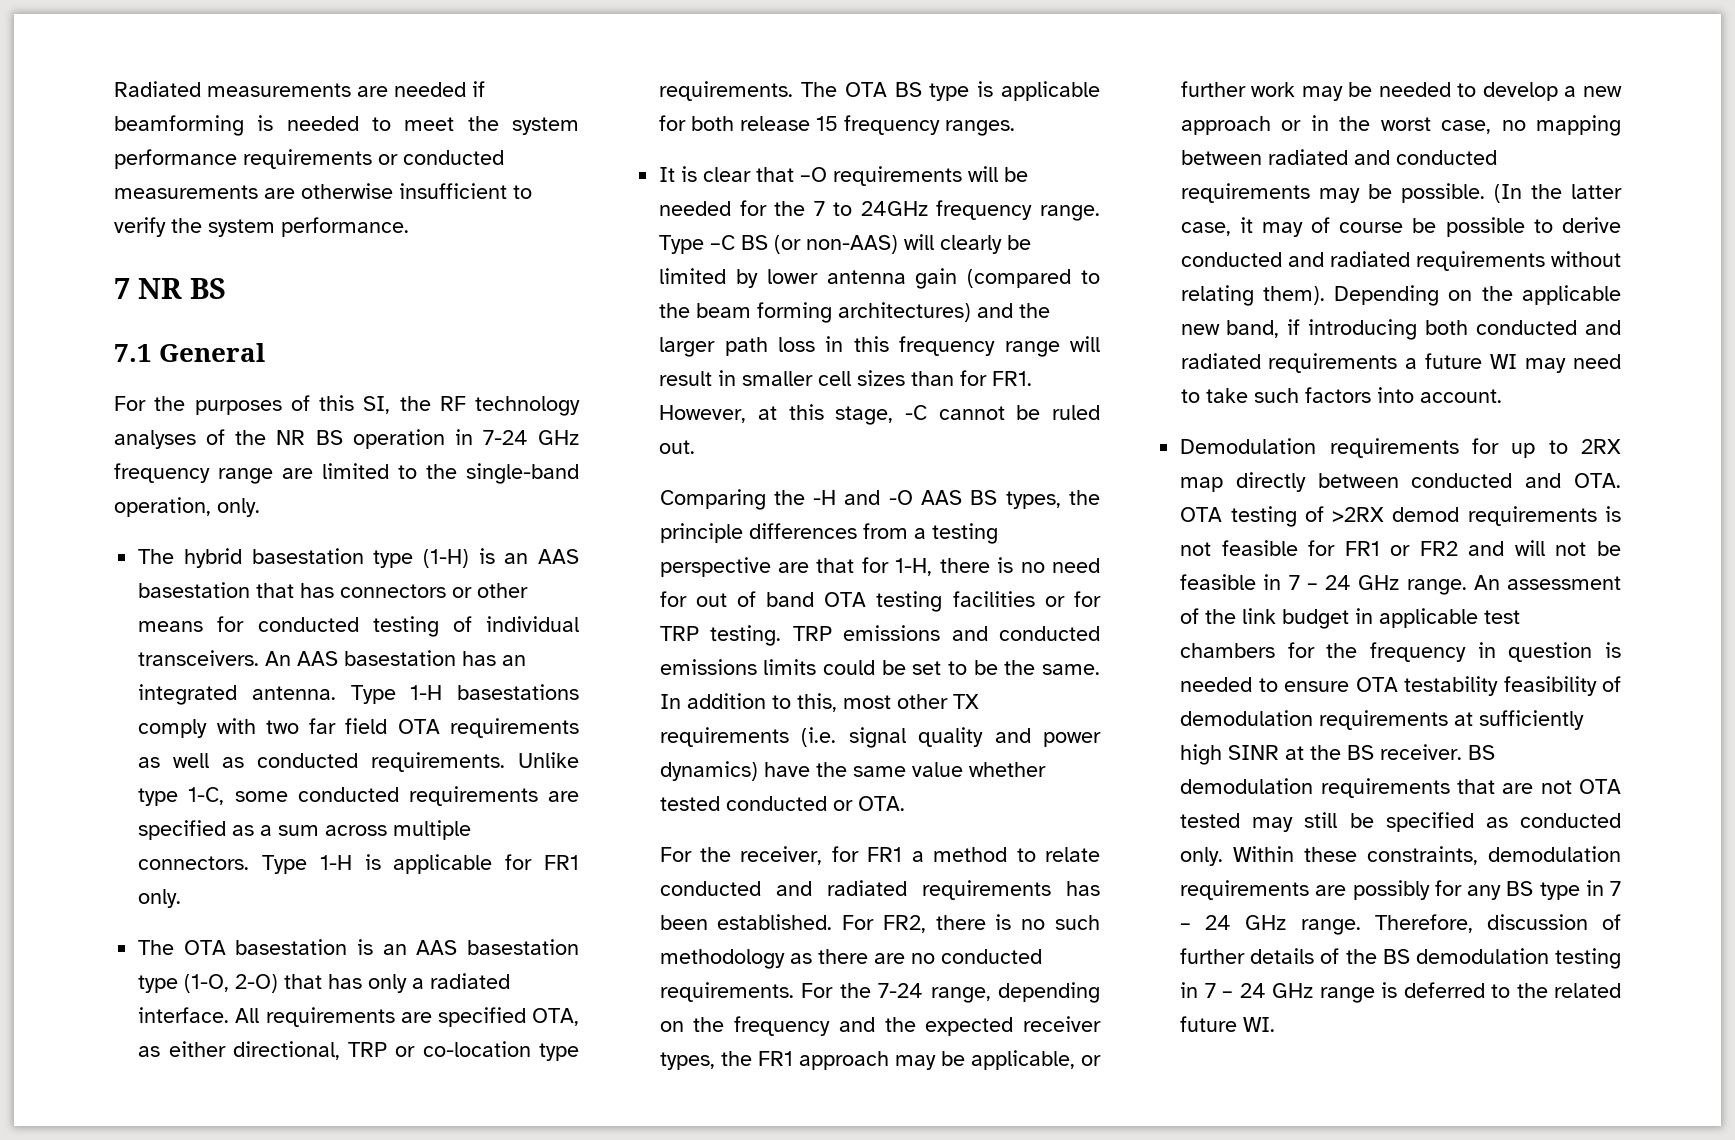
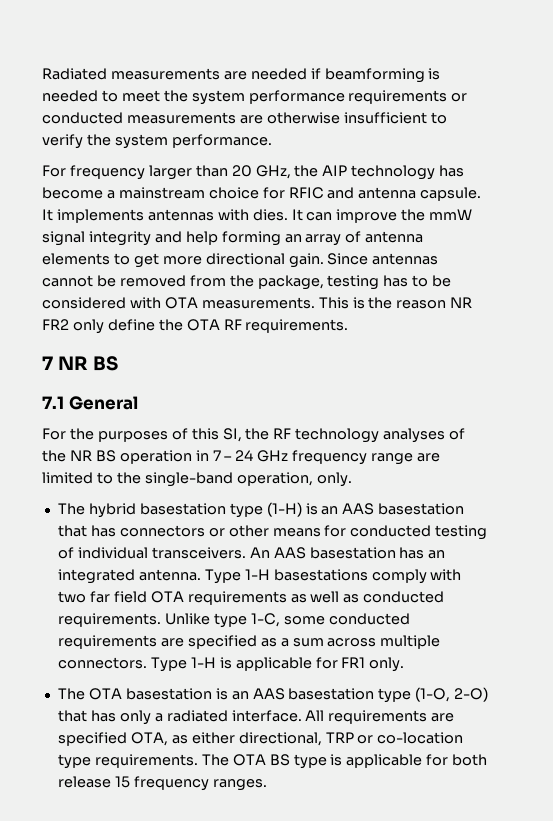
+ For frequency larger than 20 GHz, the AIP technology has become a mainstream choice for RFIC and antenna capsule. It implements antennas with dies. It can improve the mmW signal integrity and help forming an array of antenna elements to get more directional gain. Since antennas cannot be removed from the package, testing has to be considered with OTA measurements. This is the reason NR FR2 only define the OTA RF requirements.
- For the purposes of this SI, the RF technology analyses of the NR BS operation in 7-24 GHz frequency range are limited to the single-band operation, only.
+ For the purposes of this SI, the RF technology analyses of the NR BS operation in 7 – 24 GHz frequency range are limited to the single-band operation, only.
- It is clear that –O requirements will be needed for the 7 to 24GHz frequency range. Type –C BS (or non-AAS) will clearly be limited by lower antenna gain (compared to the beam forming architectures) and the larger path loss in this frequency range will result in smaller cell sizes than for FR1. However, at this stage, -C cannot be ruled out.
- Comparing the -H and -O AAS BS types, the principle differences from a testing perspective are that for 1-H, there is no need for out of band OTA testing facilities or for TRP testing. TRP emissions and conducted emissions limits could be set to be the same. In addition to this, most other TX requirements (i.e. signal quality and power dynamics) have the same value whether tested conducted or OTA.
- For the receiver, for FR1 a method to relate conducted and radiated requirements has been established. For FR2, there is no such methodology as there are no conducted requirements. For the 7-24 range, depending on the frequency and the expected receiver types, the FR1 approach may be applicable, or further work may be needed to develop a new approach or in the worst case, no mapping between radiated and conducted requirements may be possible. (In the latter case, it may of course be possible to derive conducted and radiated requirements without relating them). Depending on the applicable new band, if introducing both conducted and radiated requirements a future WI may need to take such factors into account.
- Demodulation requirements for up to 2RX map directly between conducted and OTA. OTA testing of >2RX demod requirements is not feasible for FR1 or FR2 and will not be feasible in 7 – 24 GHz range. An assessment of the link budget in applicable test chambers for the frequency in question is needed to ensure OTA testability feasibility of demodulation requirements at sufficiently high SINR at the BS receiver. BS demodulation requirements that are not OTA tested may still be specified as conducted only. Within these constraints, demodulation requirements are possibly for any BS type in 7 – 24 GHz range. Therefore, discussion of further details of the BS demodulation testing in 7 – 24 GHz range is deferred to the related future WI.

